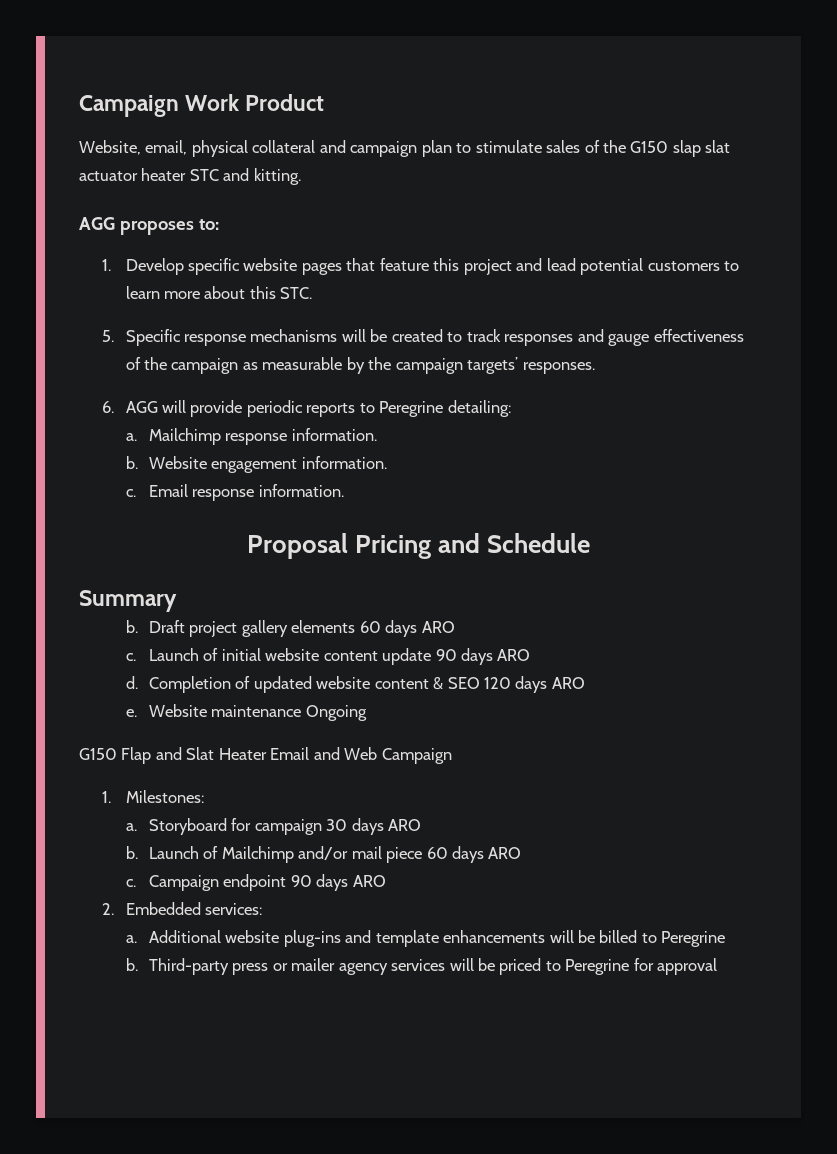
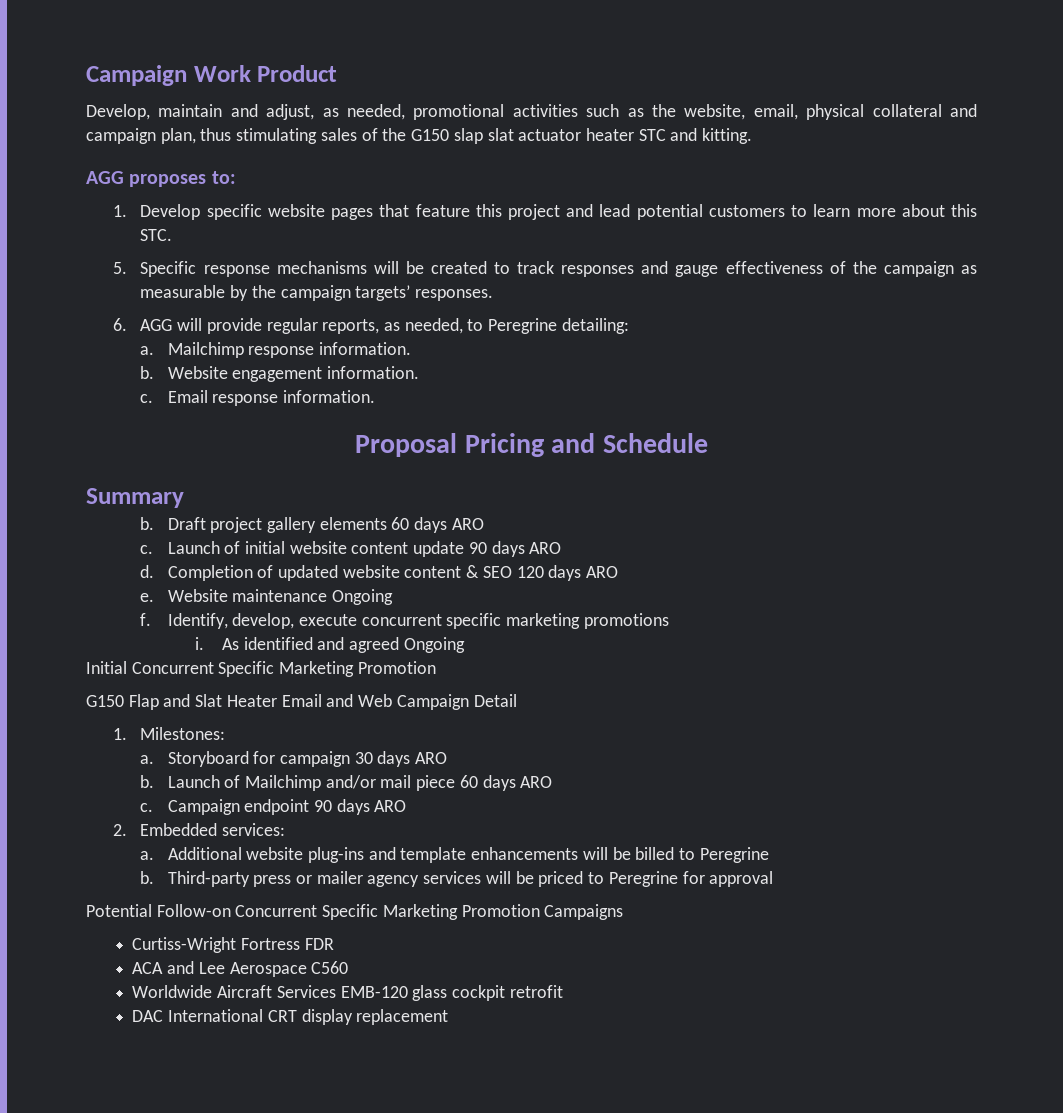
- Website, email, physical collateral and campaign plan to stimulate sales of the G150 slap slat actuator heater STC and kitting.
+ Develop, maintain and adjust, as needed, promotional activities such as the website, email, physical collateral and campaign plan, thus stimulating sales of the G150 slap slat actuator heater STC and kitting.
- 6. AGG will provide periodic reports to Peregrine detailing:
+ 6. AGG will provide regular reports, as needed, to Peregrine detailing:
+ f. Identify, develop, execute concurrent specific marketing promotions
+ i. As identified and agreed Ongoing
+ Initial Concurrent Specific Marketing Promotion
- G150 Flap and Slat Heater Email and Web Campaign
+ G150 Flap and Slat Heater Email and Web Campaign Detail
+ Potential Follow-on Concurrent Specific Marketing Promotion Campaigns
+ Curtiss-Wright Fortress FDR
+ ACA and Lee Aerospace C560
+ Worldwide Aircraft Services EMB-120 glass cockpit retrofit
+ DAC International CRT display replacement

